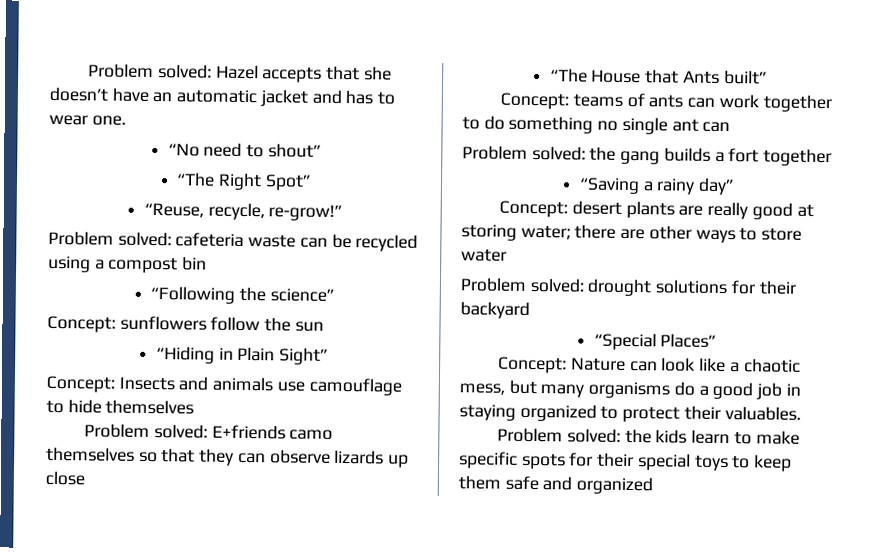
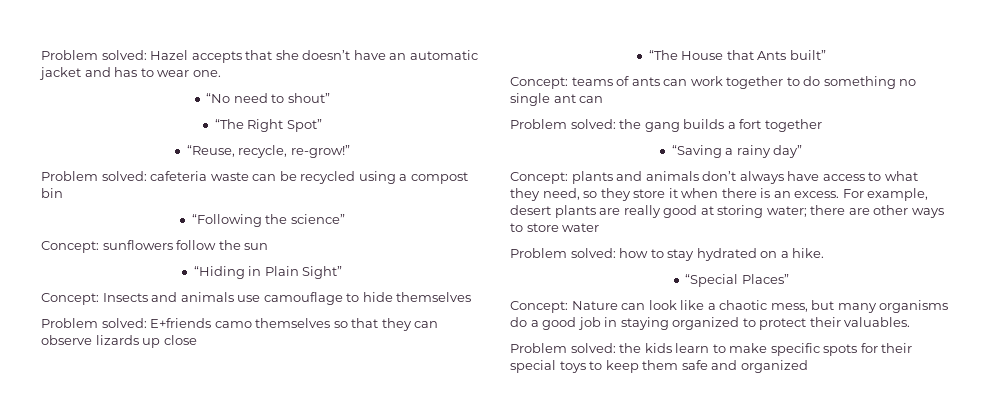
- Concept: desert plants are really good at storing water; there are other ways to store water
+ Concept: plants and animals don’t always have access to what they need, so they store it when there is an excess. For example, desert plants are really good at storing water; there are other ways to store water
- Problem solved: drought solutions for their backyard
+ Problem solved: how to stay hydrated on a hike.

